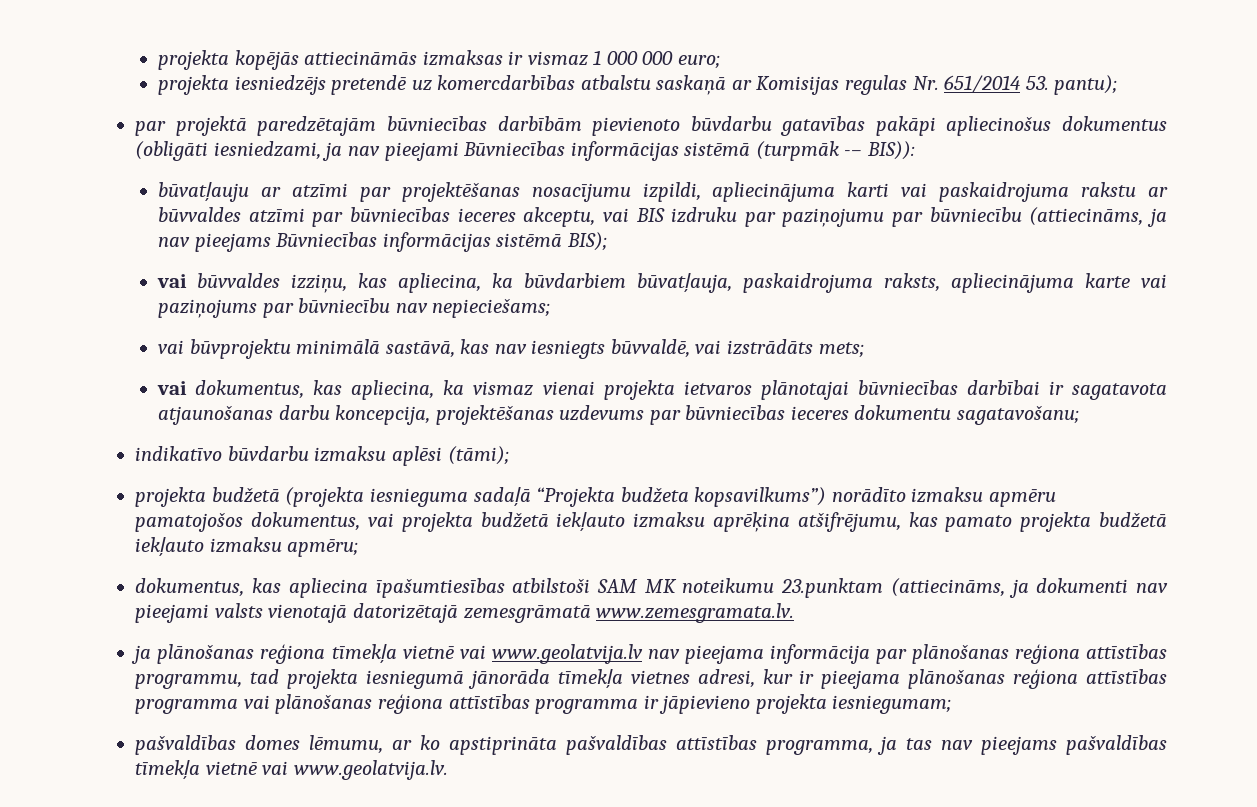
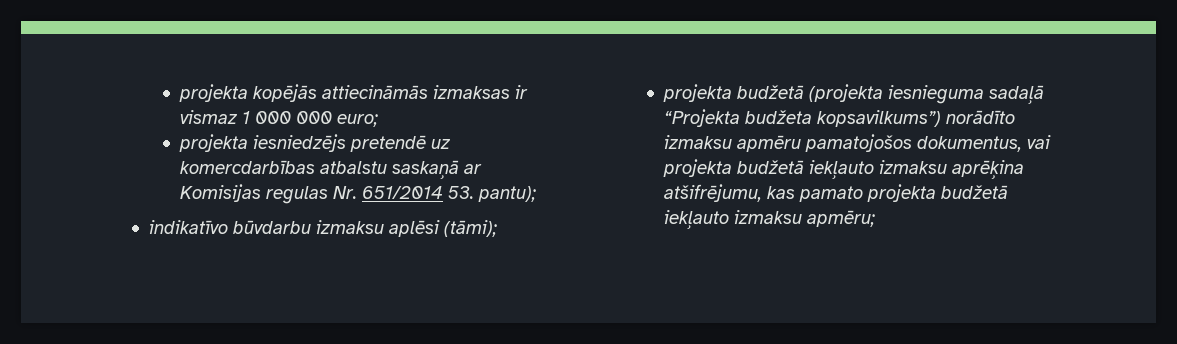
- par projektā paredzētajām būvniecības darbībām pievienoto būvdarbu gatavības pakāpi apliecinošus dokumentus (obligāti iesniedzami, ja nav pieejami Būvniecības informācijas sistēmā (turpmāk -– BIS)):
- būvatļauju ar atzīmi par projektēšanas nosacījumu izpildi, apliecinājuma karti vai paskaidrojuma rakstu ar būvvaldes atzīmi par būvniecības ieceres akceptu, vai BIS izdruku par paziņojumu par būvniecību (attiecināms, ja nav pieejams Būvniecības informācijas sistēmā BIS);
- vai būvvaldes izziņu, kas apliecina, ka būvdarbiem būvatļauja, paskaidrojuma raksts, apliecinājuma karte vai paziņojums par būvniecību nav nepieciešams;
- vai būvprojektu minimālā sastāvā, kas nav iesniegts būvvaldē, vai izstrādāts mets;
- vai dokumentus, kas apliecina, ka vismaz vienai projekta ietvaros plānotajai būvniecības darbībai ir sagatavota atjaunošanas darbu koncepcija, projektēšanas uzdevums par būvniecības ieceres dokumentu sagatavošanu;
- dokumentus, kas apliecina īpašumtiesības atbilstoši SAM MK noteikumu 23.punktam (attiecināms, ja dokumenti nav pieejami valsts vienotajā datorizētajā zemesgrāmatā www.zemesgramata.lv.
- ja plānošanas reģiona tīmekļa vietnē vai www.geolatvija.lv nav pieejama informācija par plānošanas reģiona attīstības programmu, tad projekta iesniegumā jānorāda tīmekļa vietnes adresi, kur ir pieejama plānošanas reģiona attīstības programma vai plānošanas reģiona attīstības programma ir jāpievieno projekta iesniegumam;
- pašvaldības domes lēmumu, ar ko apstiprināta pašvaldības attīstības programma, ja tas nav pieejams pašvaldības tīmekļa vietnē vai www.geolatvija.lv.

